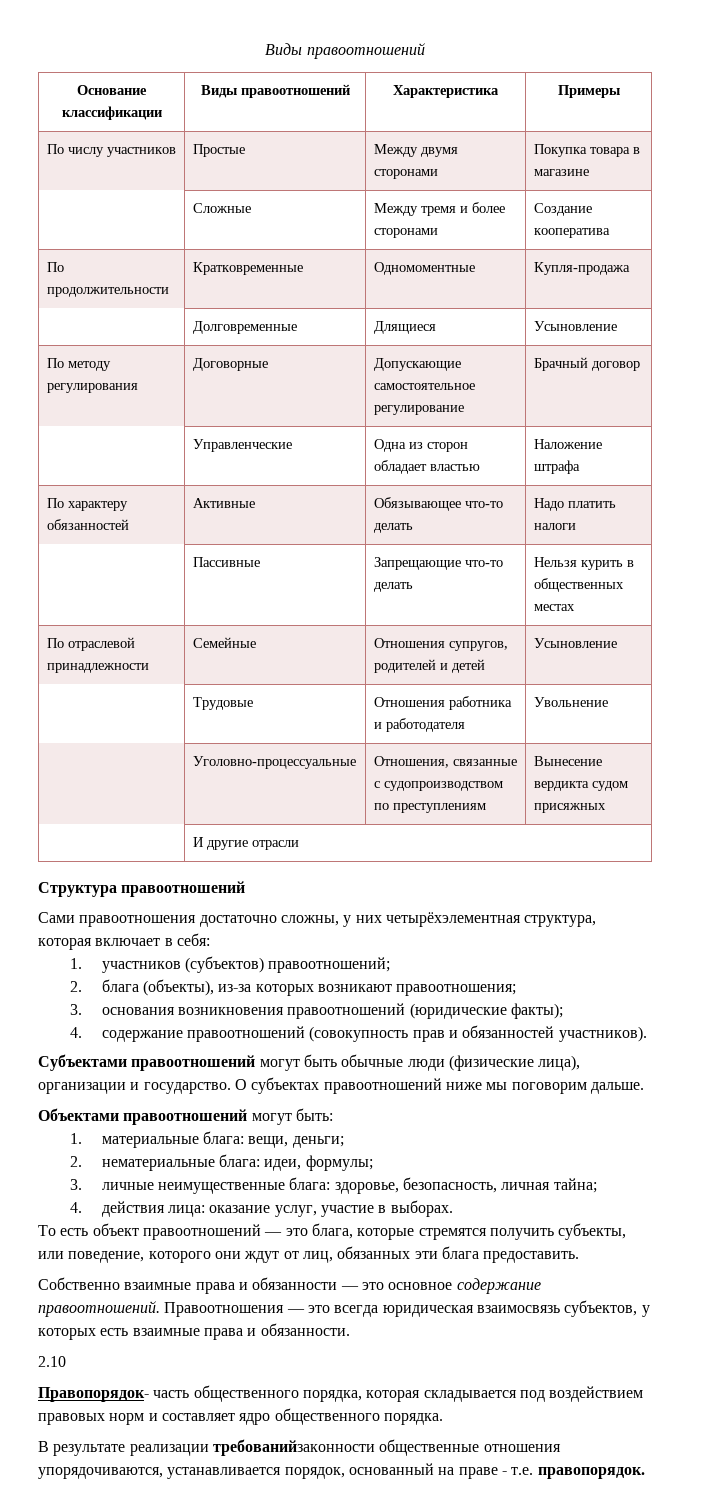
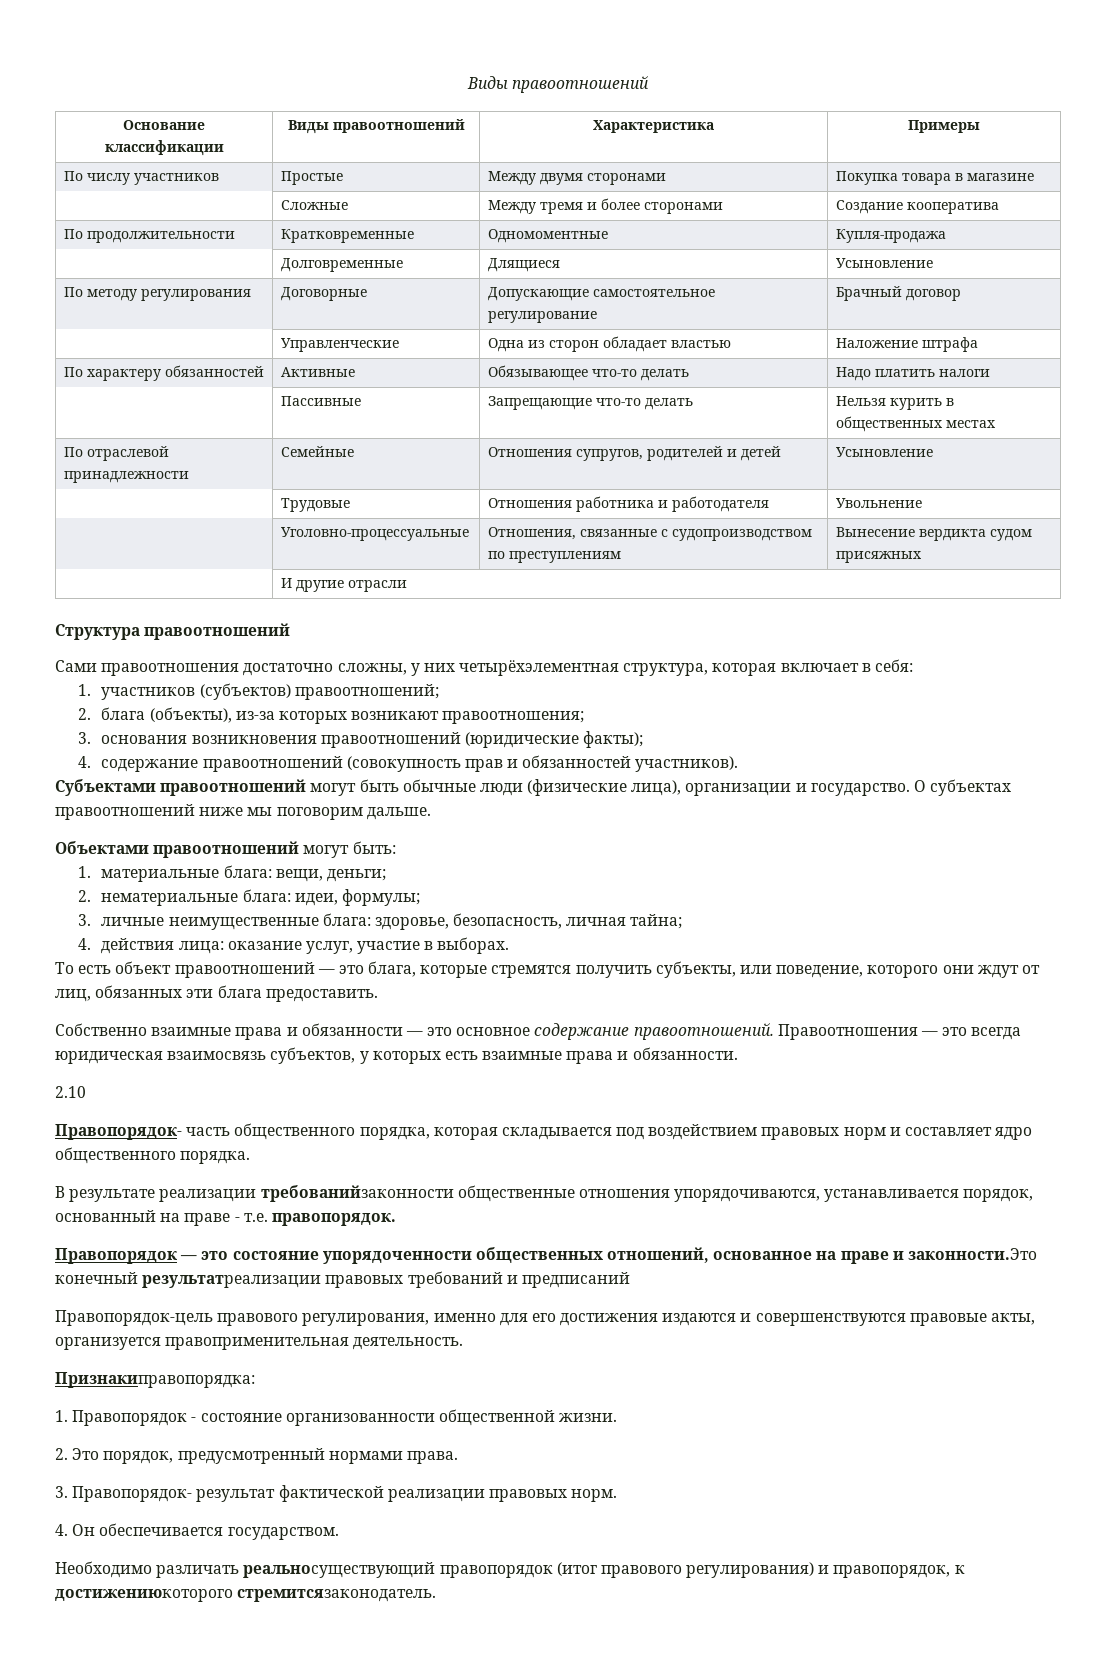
+ Правопорядок — это состояние упорядоченности общественных отношений, основанное на праве и законности.Это конечный результатреализации правовых требований и предписаний
+ Правопорядок-цель правового регулирования, именно для его достижения издаются и совершенствуются правовые акты, организуется правоприменительная деятельность.
+ Признакиправопорядка:
+ 1. Правопорядок - состояние организованности общественной жизни.
+ 2. Это порядок, предусмотренный нормами права.
+ 3. Правопорядок- результат фактической реализации правовых норм.
+ 4. Он обеспечивается государством.
+ Необходимо различать реальносуществующий правопорядок (итог правового регулирования) и правопорядок, к достижениюкоторого стремитсязаконодатель.

